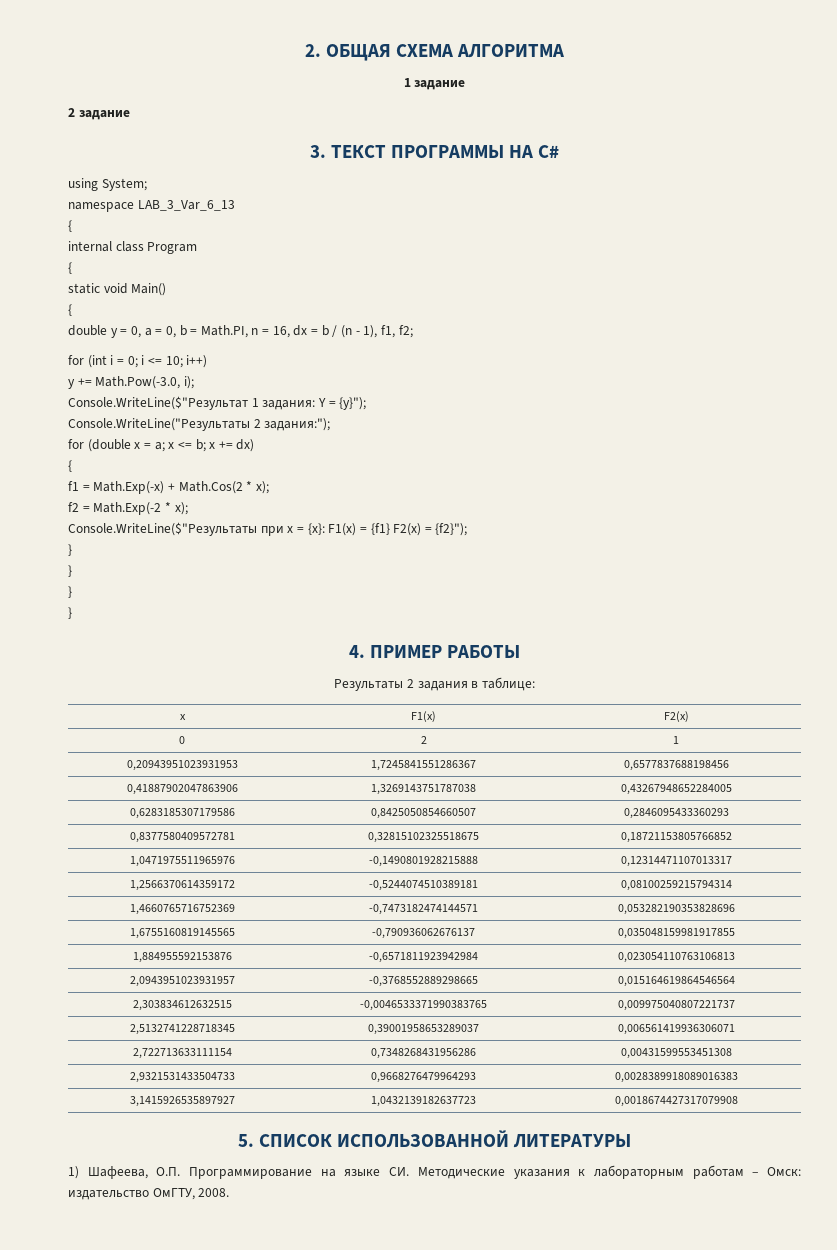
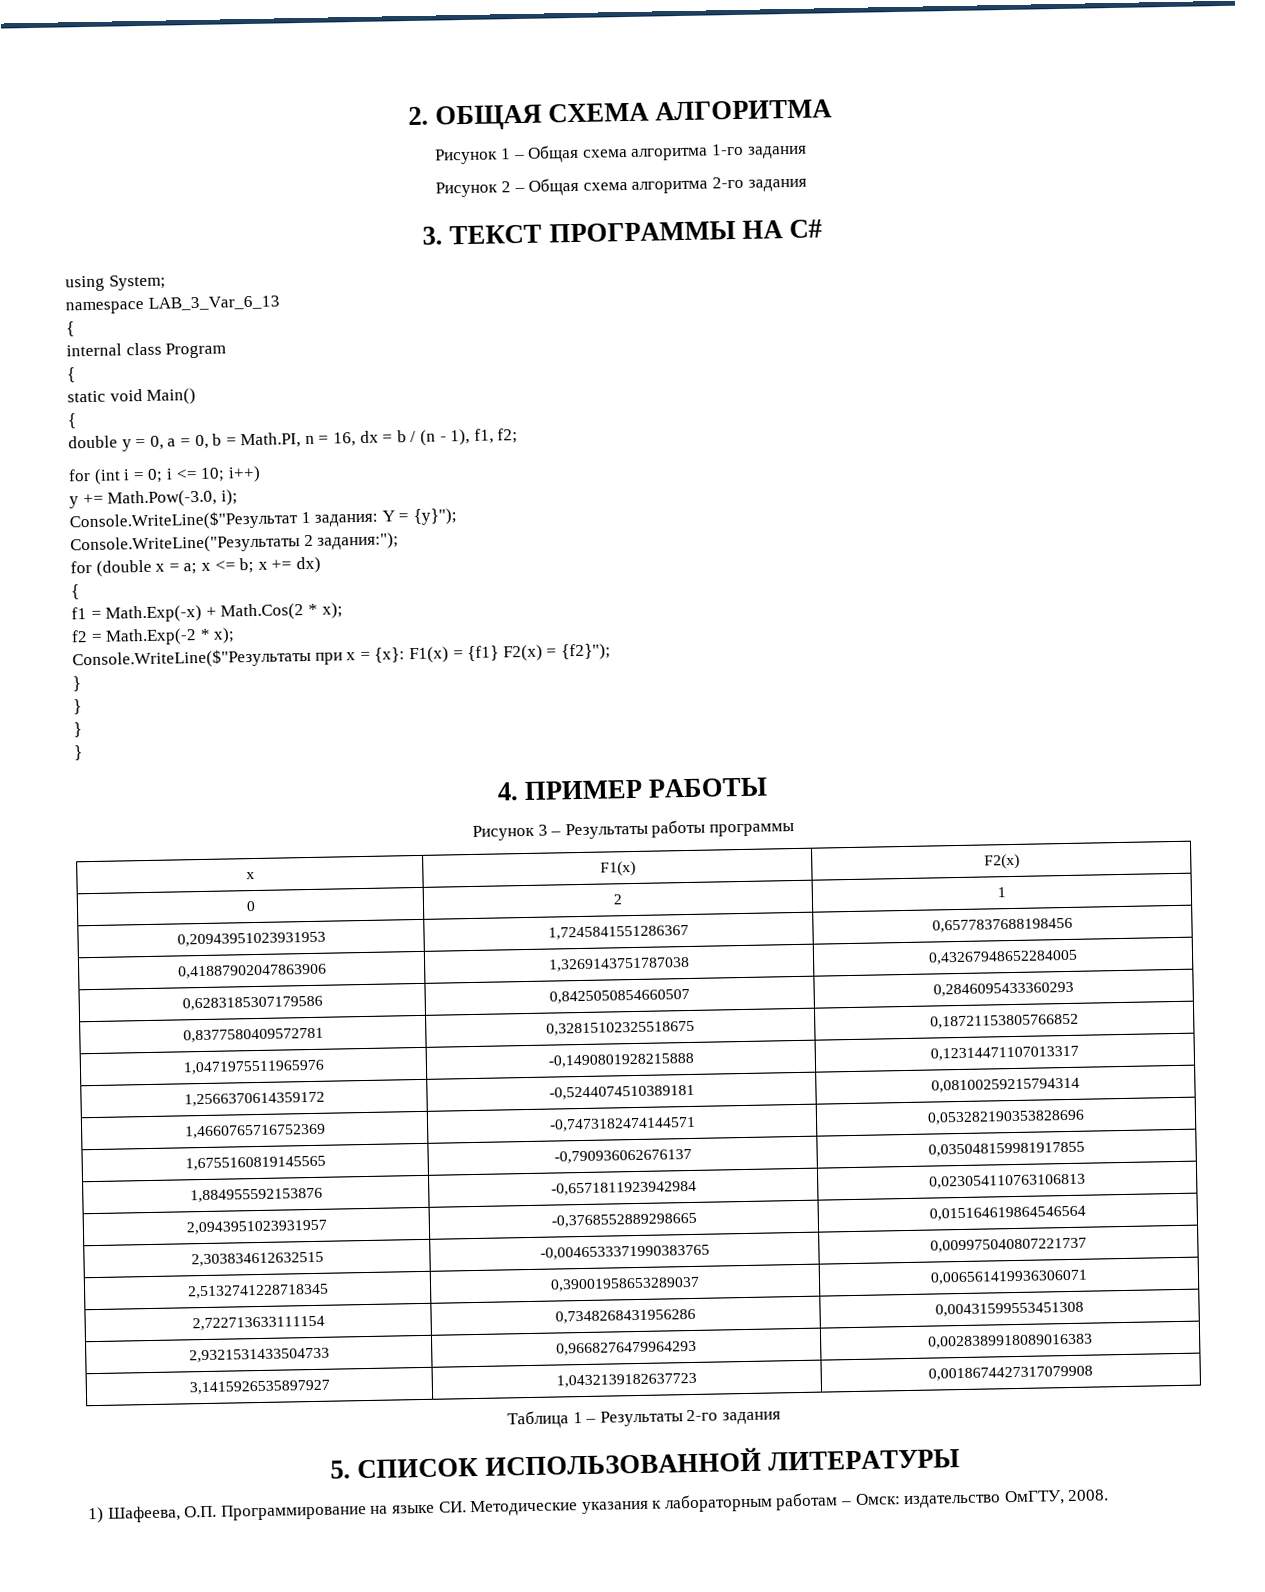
- 1 задание
- 2 задание
+ Рисунок 1 – Общая схема алгоритма 1-го задания
+ Рисунок 2 – Общая схема алгоритма 2-го задания
- Результаты 2 задания в таблице:
+ Рисунок 3 – Результаты работы программы
+ Таблица 1 – Результаты 2-го задания

